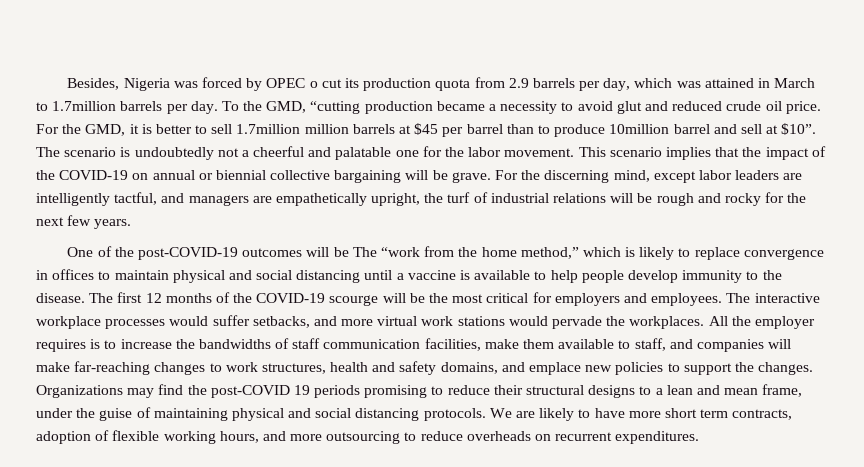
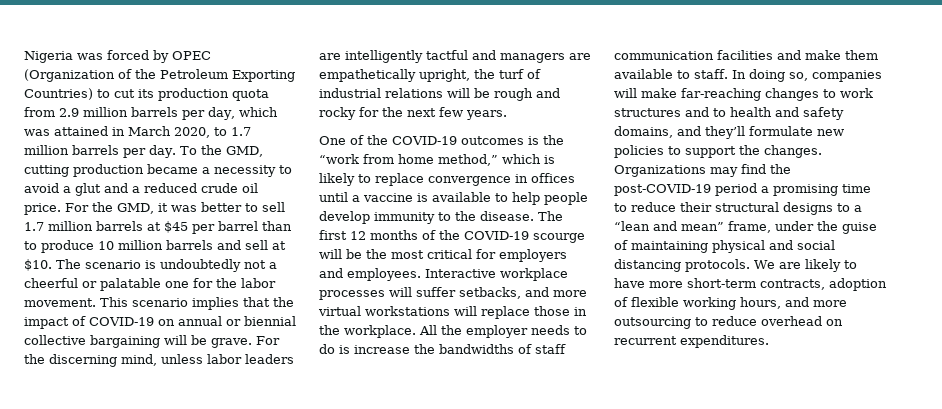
- Besides, Nigeria was forced by OPEC o cut its production quota from 2.9 barrels per day, which was attained in March to 1.7million barrels per day.
+ Nigeria was forced by OPEC (Organization of the Petroleum Exporting Countries) to cut its production quota from 2.9 million barrels per day, which was attained in March 2020, to 1.7 million barrels per day.
- To the GMD, “cutting production became a necessity to avoid glut and reduced crude oil price.
+ To the GMD, cutting production became a necessity to avoid a glut and a reduced crude oil price.
- For the GMD, it is better to sell 1.7million million barrels at $45 per barrel than to produce 10million barrel and sell at $10”.
+ For the GMD, it was better to sell 1.7 million barrels at $45 per barrel than to produce 10 million barrels and sell at $10.
- The scenario is undoubtedly not a cheerful and palatable one for the labor movement.
+ The scenario is undoubtedly not a cheerful or palatable one for the labor movement.
- This scenario implies that the impact of the COVID-19 on annual or biennial collective bargaining will be grave.
+ This scenario implies that the impact of COVID-19 on annual or biennial collective bargaining will be grave.
- For the discerning mind, except labor leaders are intelligently tactful, and managers are empathetically upright, the turf of industrial relations will be rough and rocky for the next few years.
+ For the discerning mind, unless labor leaders are intelligently tactful and managers are empathetically upright, the turf of industrial relations will be rough and rocky for the next few years.
- One of the post-COVID-19 outcomes will be The “work from the home method,” which is likely to replace convergence in offices to maintain physical and social distancing until a vaccine is available to help people develop immunity to the disease.
+ One of the COVID-19 outcomes is the “work from home method,” which is likely to replace convergence in offices until a vaccine is available to help people develop immunity to the disease.
- The interactive workplace processes would suffer setbacks, and more virtual work stations would pervade the workplaces. All the employer requires is to increase the bandwidths of staff communication facilities, make them available to staff, and companies will make far-reaching changes to work structures, health and safety domains, and emplace new policies to support the changes.
+ Interactive workplace processes will suffer setbacks, and more virtual workstations will replace those in the workplace. All the employer needs to do is increase the bandwidths of staff communication facilities and make them available to staff. In doing so, companies will make far-reaching changes to work structures and to health and safety domains, and they’ll formulate new policies to support the changes.
- Organizations may find the post-COVID 19 periods promising to reduce their structural designs to a lean and mean frame, under the guise of maintaining physical and social distancing protocols.
+ Organizations may find the post-COVID-19 period a promising time to reduce their structural designs to a “lean and mean” frame, under the guise of maintaining physical and social distancing protocols.
- We are likely to have more short term contracts, adoption of flexible working hours, and more outsourcing to reduce overheads on recurrent expenditures.
+ We are likely to have more short-term contracts, adoption of flexible working hours, and more outsourcing to reduce overhead on recurrent expenditures.

